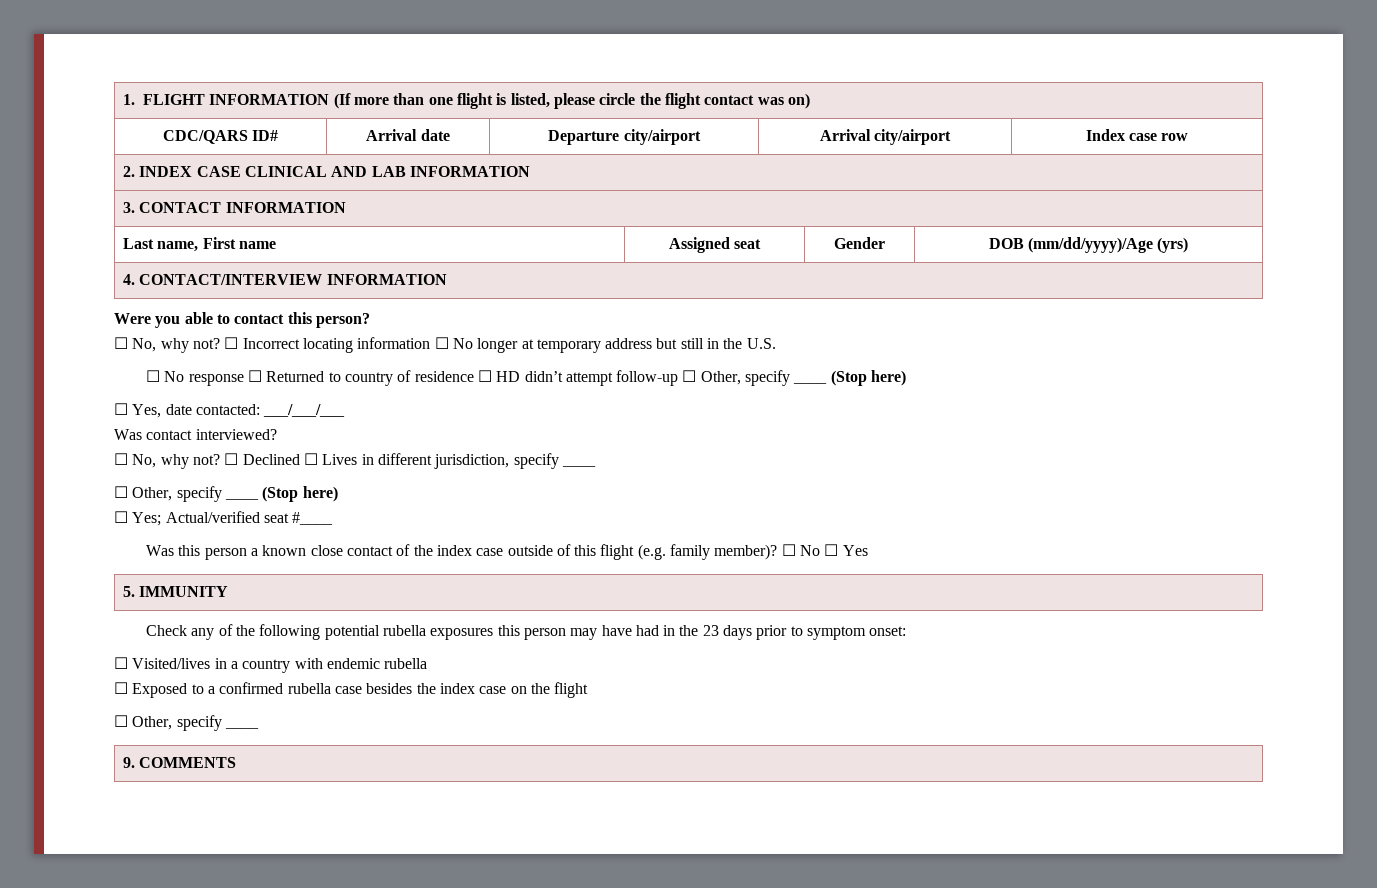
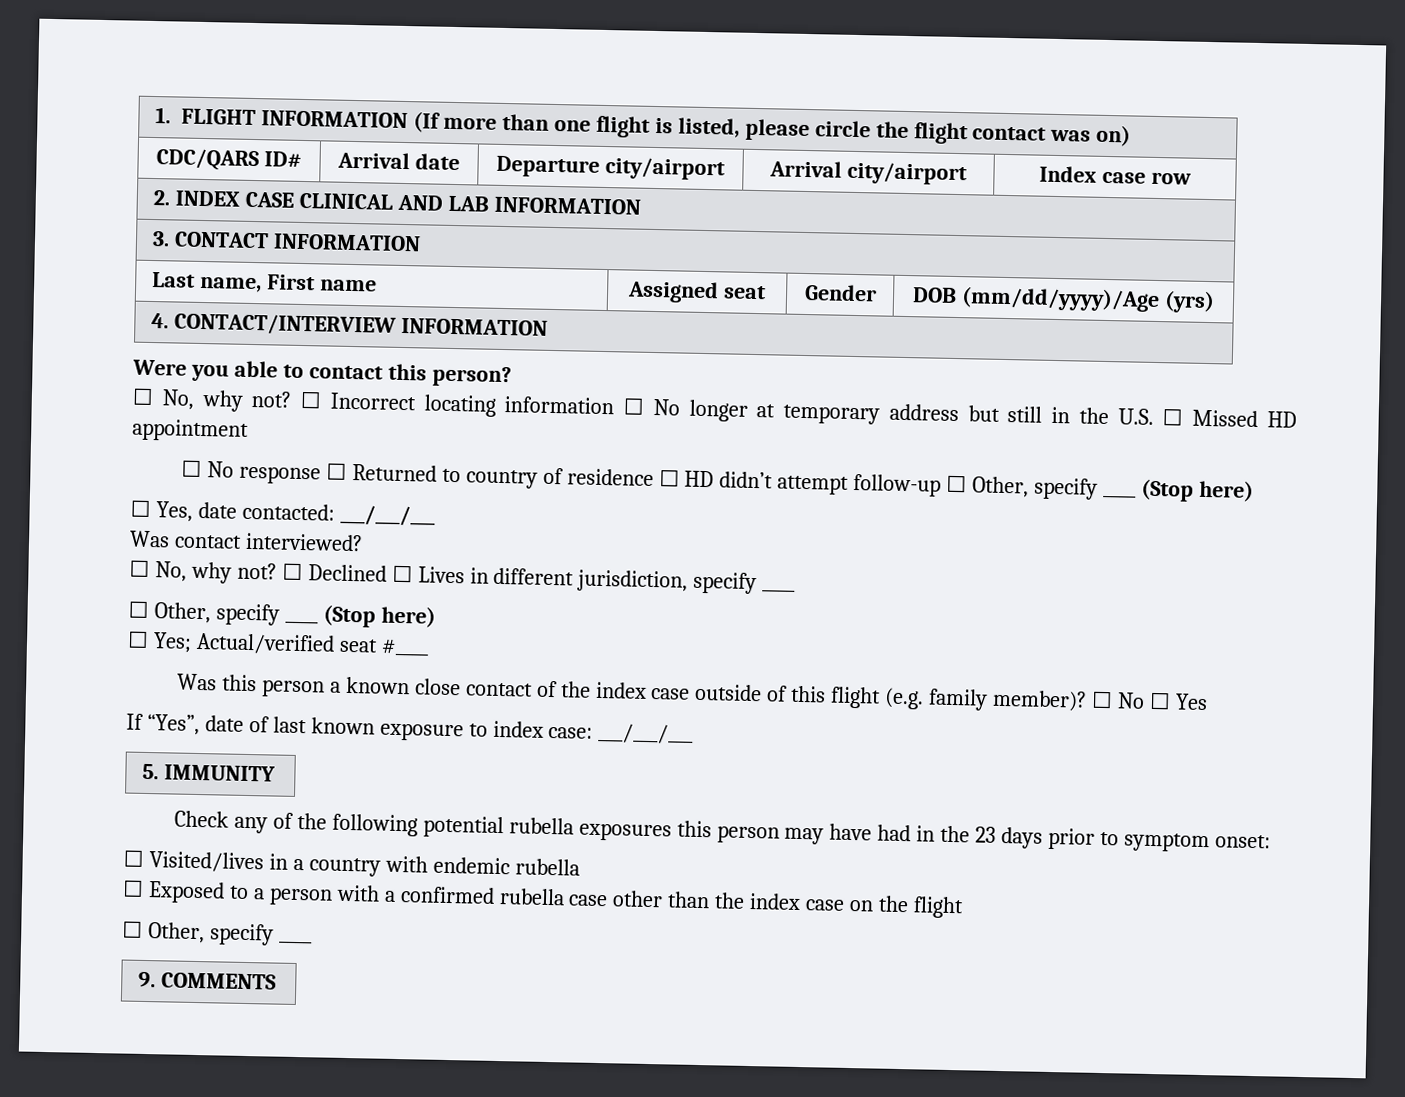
- ☐ Incorrect locating information ☐ No longer at temporary address but still in the U.S.
+ ☐ Incorrect locating information ☐ No longer at temporary address but still in the U.S. ☐ Missed HD appointment
+ If “Yes”, date of last known exposure to index case: ___/___/___
- ☐ Exposed to a confirmed rubella case besides the index case on the flight
+ ☐ Exposed to a person with a confirmed rubella case other than the index case on the flight

